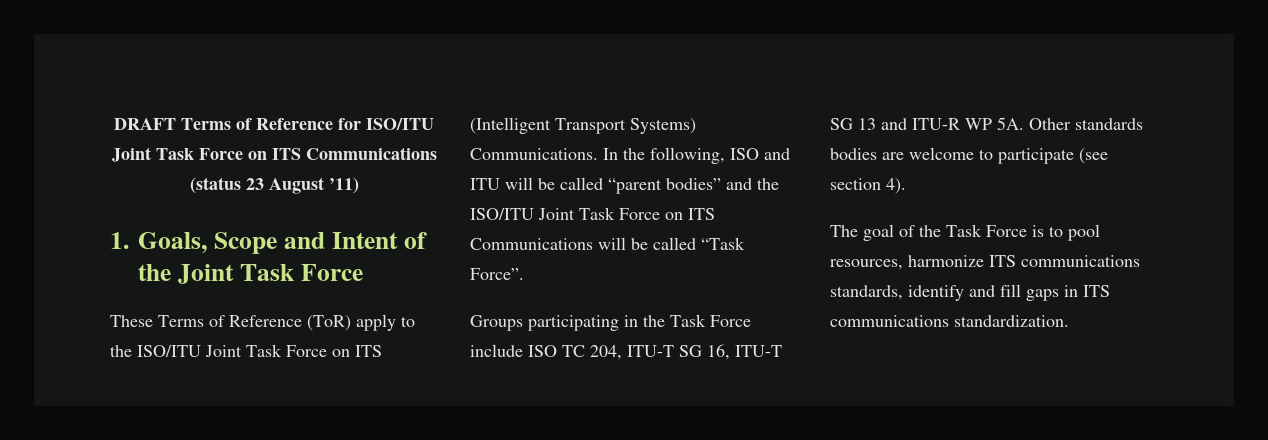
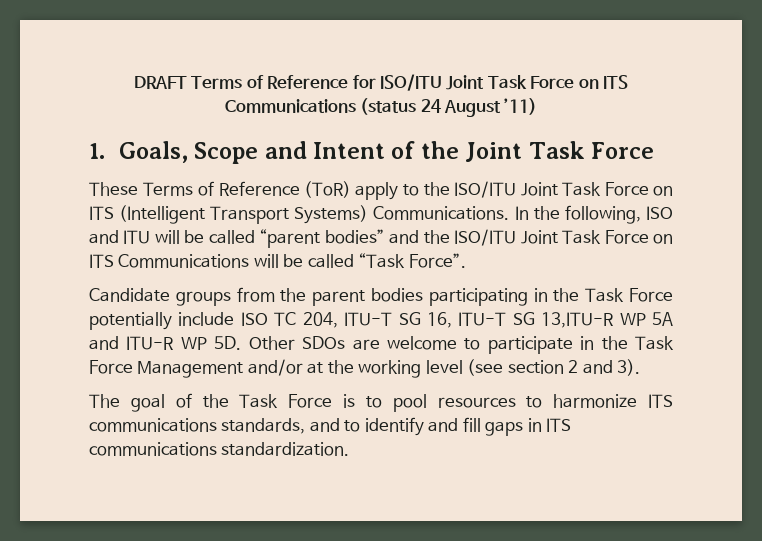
- DRAFT Terms of Reference for ISO/ITU Joint Task Force on ITS Communications (status 23 August ’11)
+ DRAFT Terms of Reference for ISO/ITU Joint Task Force on ITS Communications (status 24 August ’11)
- Groups participating in the Task Force include ISO TC 204, ITU-T SG 16, ITU-T SG 13 and ITU-R WP 5A. Other standards bodies are welcome to participate (see section 4).
+ Candidate groups from the parent bodies participating in the Task Force potentially include ISO TC 204, ITU-T SG 16, ITU-T SG 13,ITU-R WP 5A and ITU-R WP 5D. Other SDOs are welcome to participate in the Task Force Management and/or at the working level (see section 2 and 3).
- The goal of the Task Force is to pool resources, harmonize ITS communications standards, identify and fill gaps in ITS communications standardization.
+ The goal of the Task Force is to pool resources to harmonize ITS communications standards, and to identify and fill gaps in ITS communications standardization.

